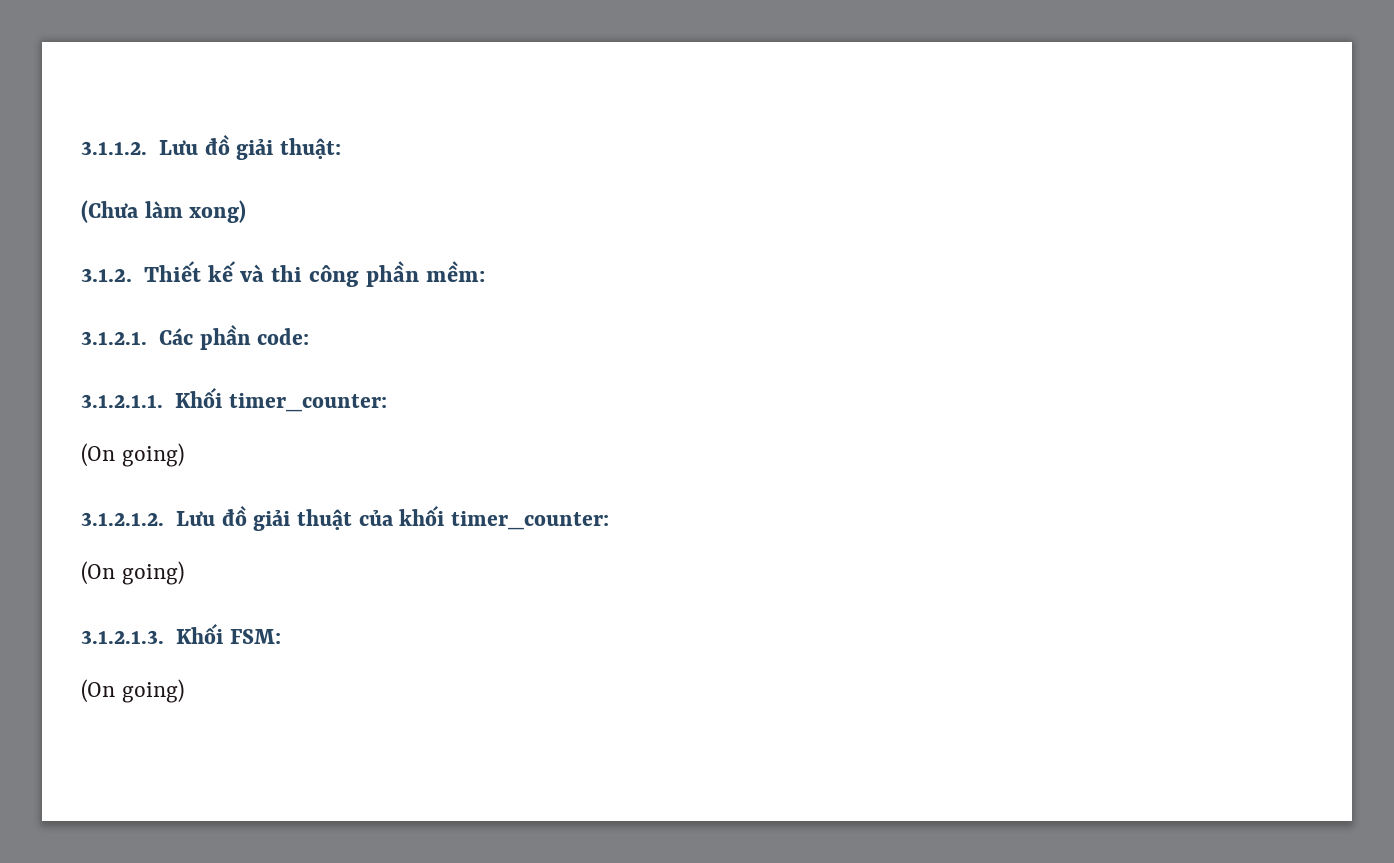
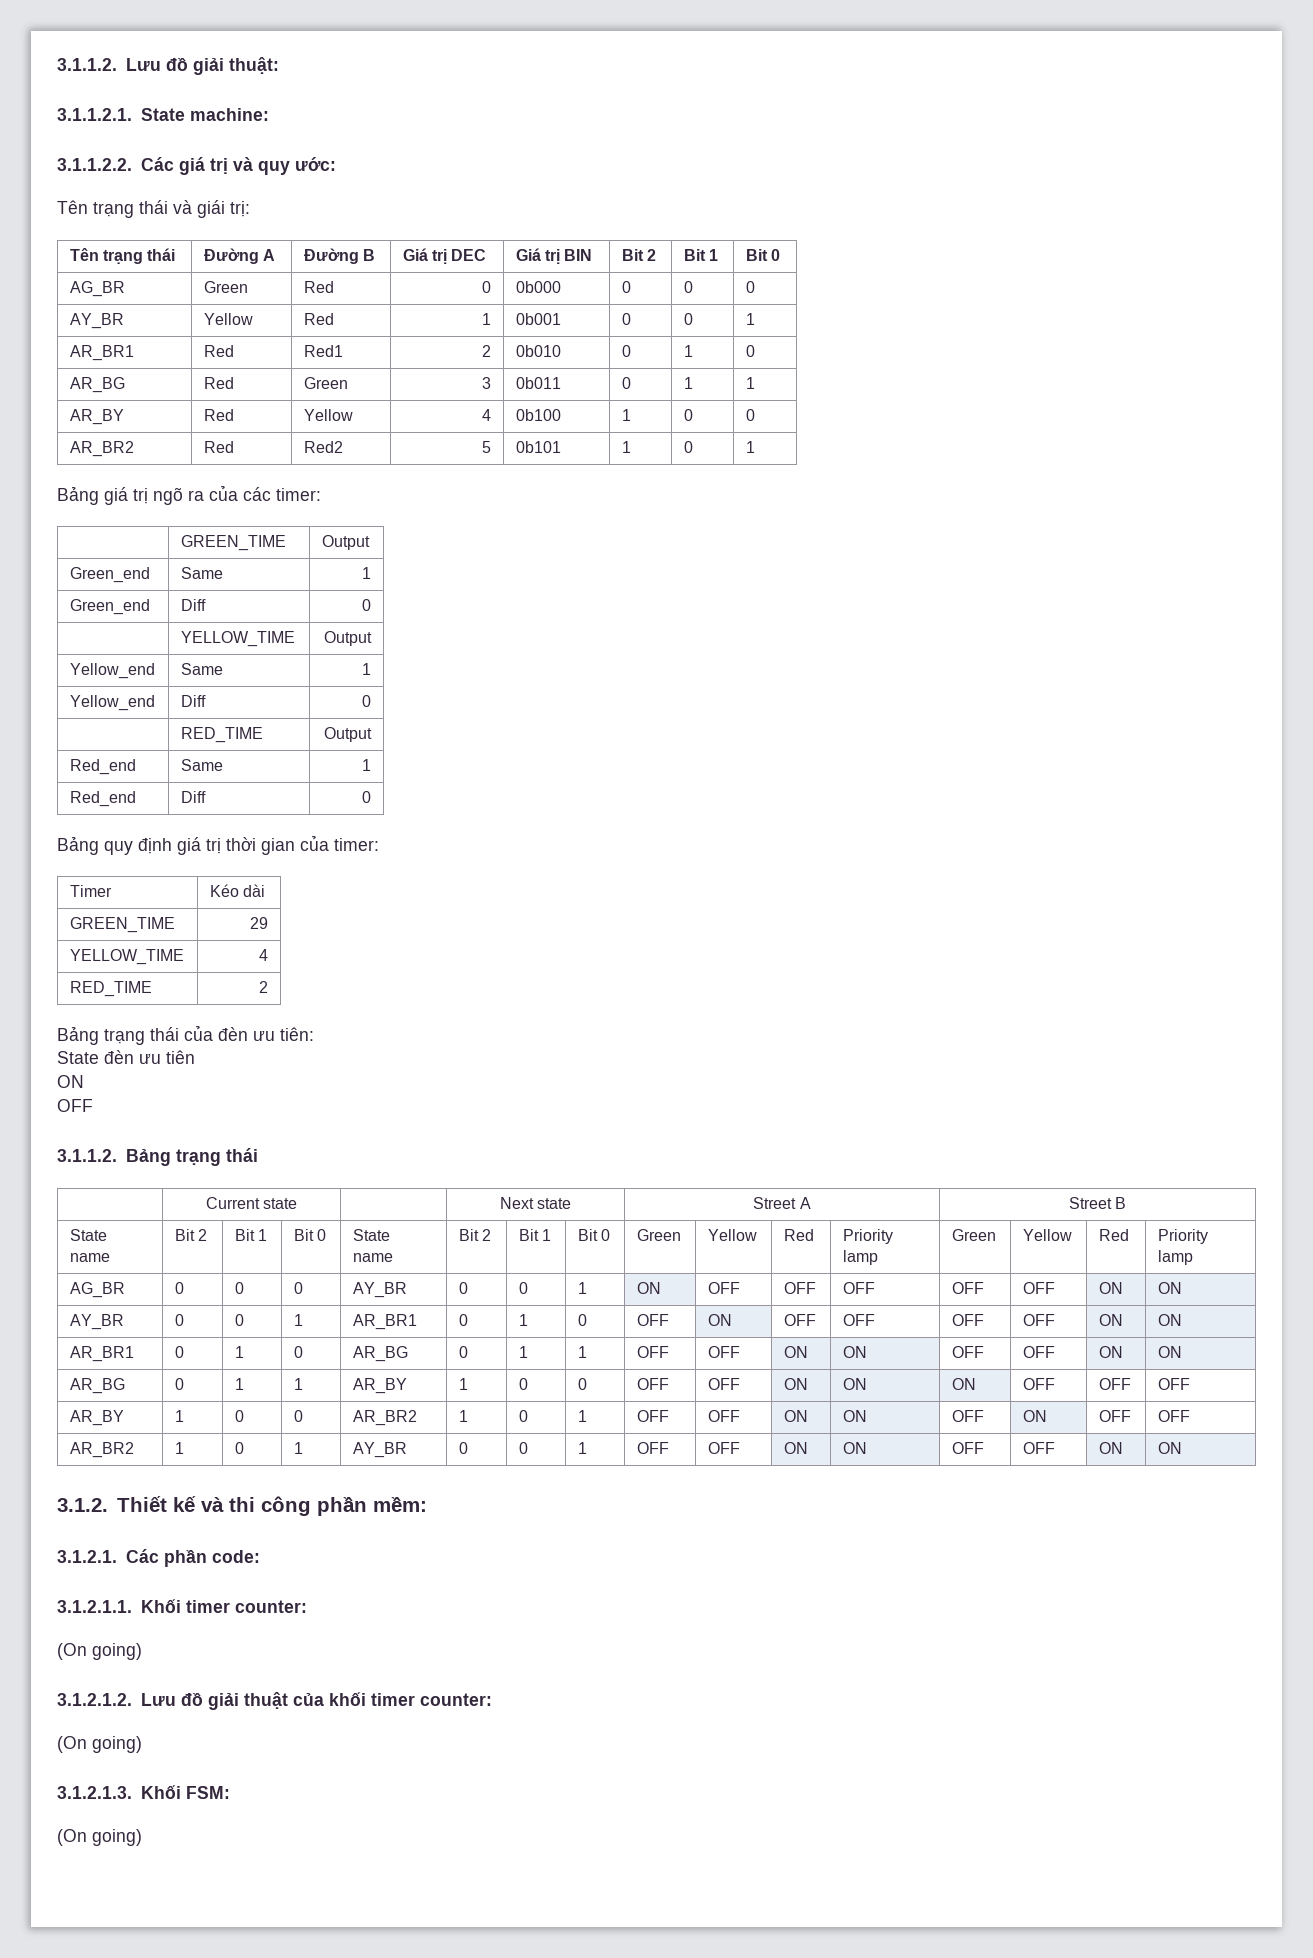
- (Chưa làm xong)
+ 3.1.1.2.1. State machine:
+ 3.1.1.2.2. Các giá trị và quy ước:
+ Tên trạng thái và giái trị:
+ Tên trạng thái | Đường A | Đường B | Giá trị DEC | Giá trị BIN | Bit 2 | Bit 1 | Bit 0
+ AG_BR | Green | Red | 0 | 0b000 | 0 | 0 | 0
+ AY_BR | Yellow | Red | 1 | 0b001 | 0 | 0 | 1
+ AR_BR1 | Red | Red1 | 2 | 0b010 | 0 | 1 | 0
+ AR_BG | Red | Green | 3 | 0b011 | 0 | 1 | 1
+ AR_BY | Red | Yellow | 4 | 0b100 | 1 | 0 | 0
+ AR_BR2 | Red | Red2 | 5 | 0b101 | 1 | 0 | 1
+ Bảng giá trị ngõ ra của các timer:
+ | GREEN_TIME | Output
+ Green_end | Same | 1
+ Green_end | Diff | 0
+ | YELLOW_TIME | Output
+ Yellow_end | Same | 1
+ Yellow_end | Diff | 0
+ | RED_TIME | Output
+ Red_end | Same | 1
+ Red_end | Diff | 0
+ Bảng quy định giá trị thời gian của timer:
+ Timer | Kéo dài
+ GREEN_TIME | 29
+ YELLOW_TIME | 4
+ RED_TIME | 2
+ Bảng trạng thái của đèn ưu tiên:
+ State đèn ưu tiên
+ ON
+ OFF
+ 3.1.1.2. Bảng trạng thái
+ | Current state | | Next state | Street A | Street B
+ State name | Bit 2 | Bit 1 | Bit 0 | State name | Bit 2 | Bit 1 | Bit 0 | Green | Yellow | Red | Priority lamp | Green | Yellow | Red | Priority lamp
+ AG_BR | 0 | 0 | 0 | AY_BR | 0 | 0 | 1 | ON | OFF | OFF | OFF | OFF | OFF | ON | ON
+ AY_BR | 0 | 0 | 1 | AR_BR1 | 0 | 1 | 0 | OFF | ON | OFF | OFF | OFF | OFF | ON | ON
+ AR_BR1 | 0 | 1 | 0 | AR_BG | 0 | 1 | 1 | OFF | OFF | ON | ON | OFF | OFF | ON | ON
+ AR_BG | 0 | 1 | 1 | AR_BY | 1 | 0 | 0 | OFF | OFF | ON | ON | ON | OFF | OFF | OFF
+ AR_BY | 1 | 0 | 0 | AR_BR2 | 1 | 0 | 1 | OFF | OFF | ON | ON | OFF | ON | OFF | OFF
+ AR_BR2 | 1 | 0 | 1 | AY_BR | 0 | 0 | 1 | OFF | OFF | ON | ON | OFF | OFF | ON | ON
- 3.1.2.1.1. Khối timer_counter:
+ 3.1.2.1.1. Khối timer counter:
- 3.1.2.1.2. Lưu đồ giải thuật của khối timer_counter:
+ 3.1.2.1.2. Lưu đồ giải thuật của khối timer counter:

